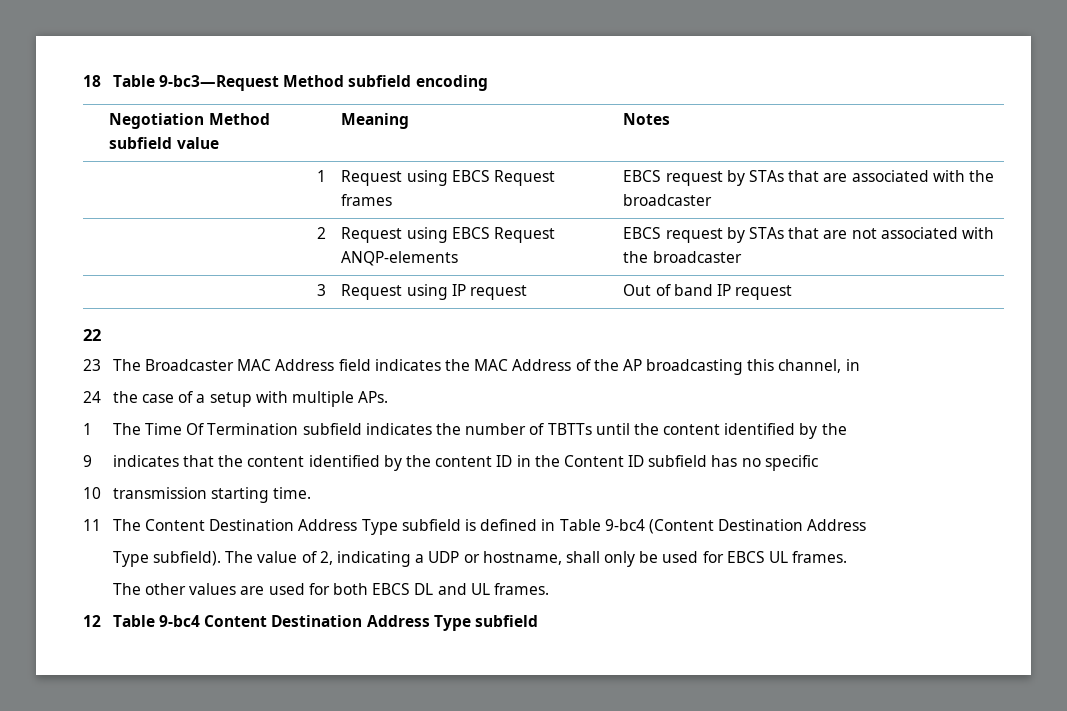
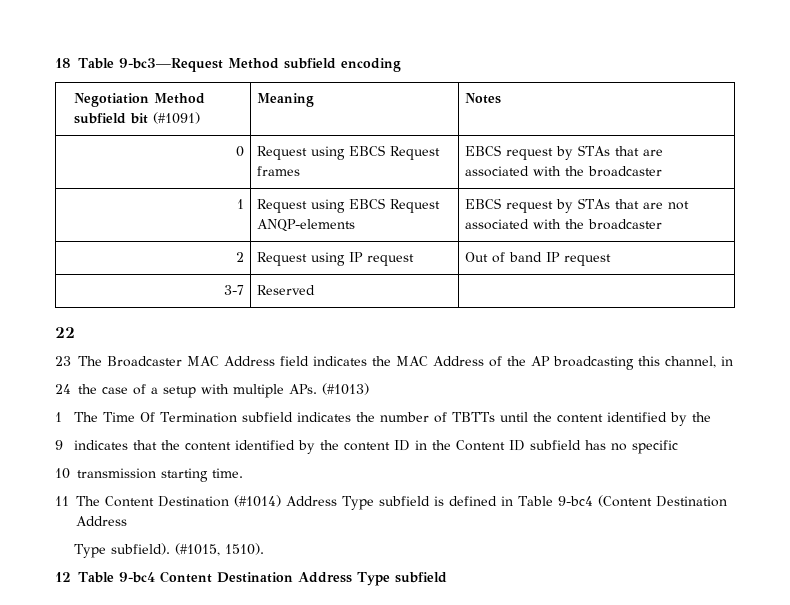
- Negotiation Method subfield value | Meaning | Notes
+ Negotiation Method subfield bit (#1091) | Meaning | Notes
- 1 | Request using EBCS Request frames | EBCS request by STAs that are associated with the broadcaster
+ 0 | Request using EBCS Request frames | EBCS request by STAs that are associated with the broadcaster
- 2 | Request using EBCS Request ANQP-elements | EBCS request by STAs that are not associated with the broadcaster
+ 1 | Request using EBCS Request ANQP-elements | EBCS request by STAs that are not associated with the broadcaster
- 3 | Request using IP request | Out of band IP request
+ 2 | Request using IP request | Out of band IP request
+ 3-7 | Reserved |
- 24 the case of a setup with multiple APs.
+ 24 the case of a setup with multiple APs. (#1013)
- 11 The Content Destination Address Type subfield is defined in Table 9-bc4 (Content Destination Address
+ 11 The Content Destination (#1014) Address Type subfield is defined in Table 9-bc4 (Content Destination Address
- The value of 2, indicating a UDP or hostname, shall only be used for EBCS UL frames.
- The other values are used for both EBCS DL and UL frames.
+ (#1015, 1510).

